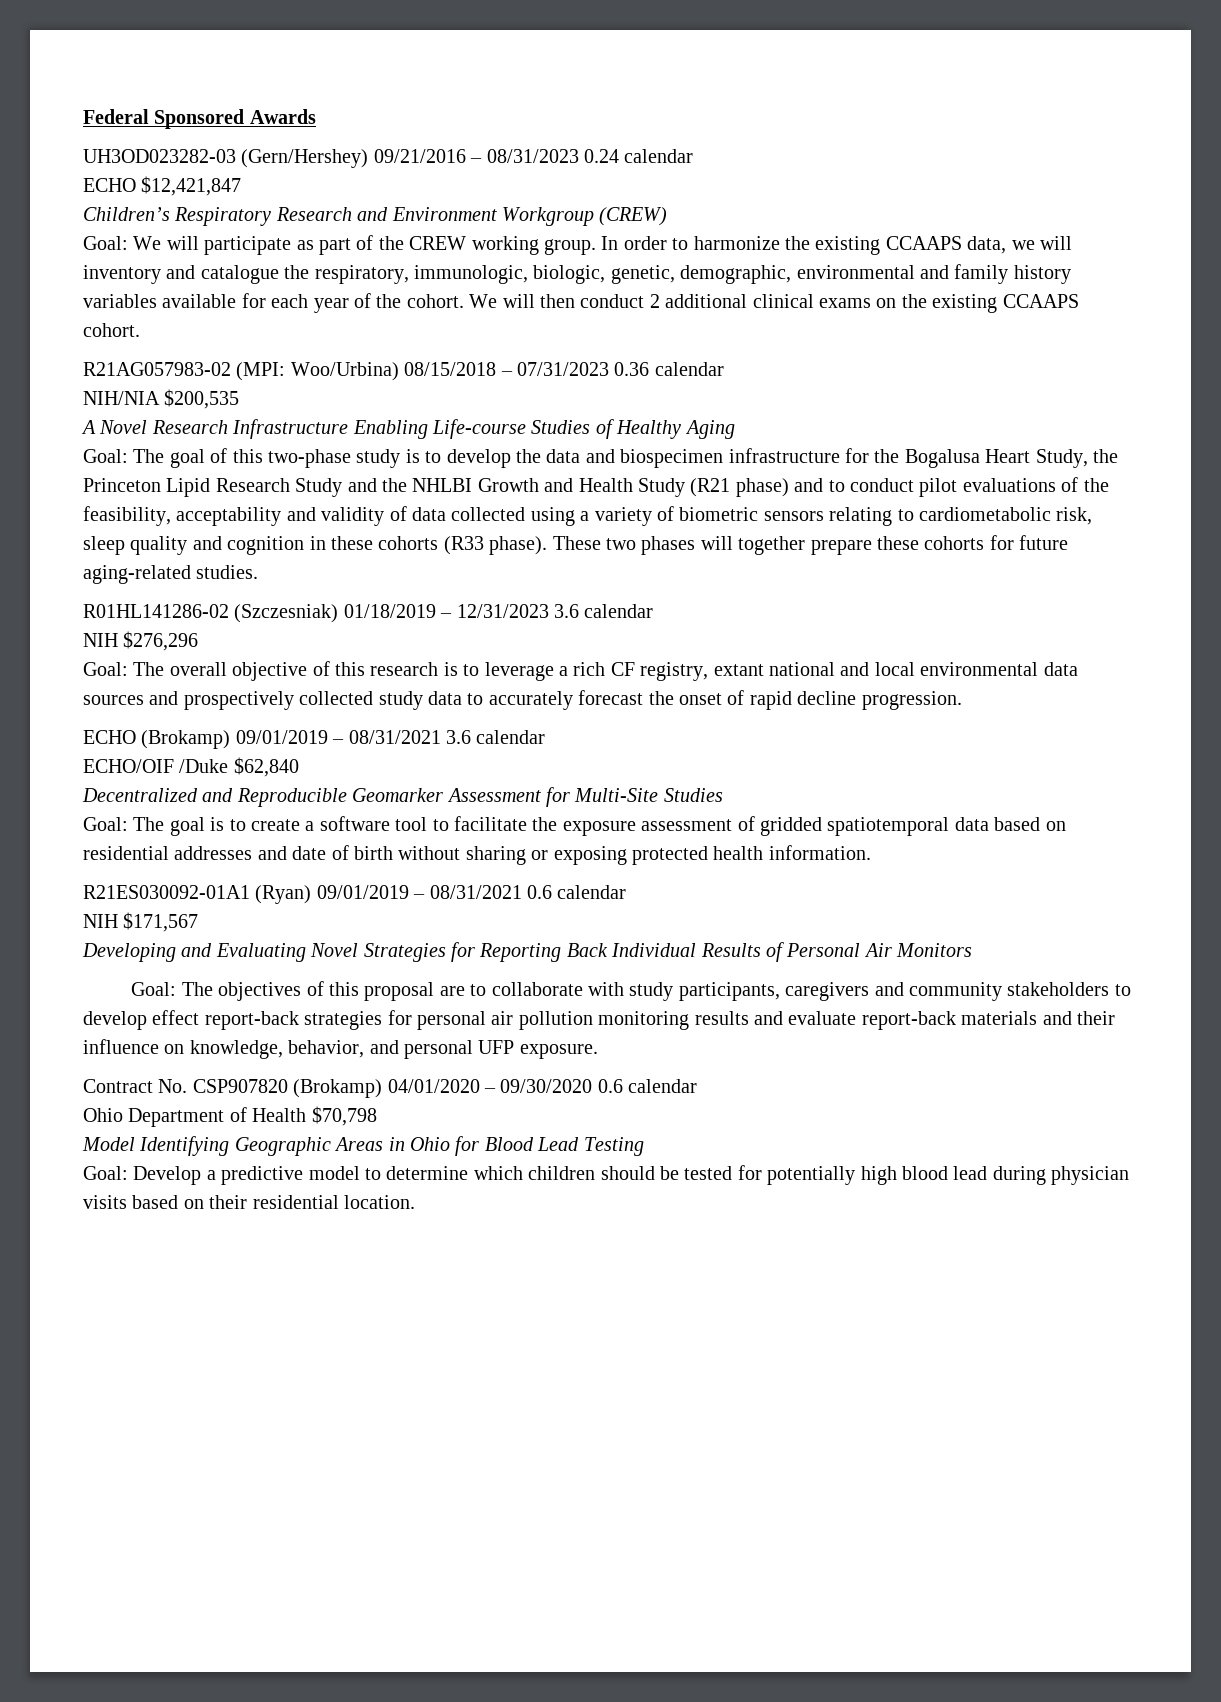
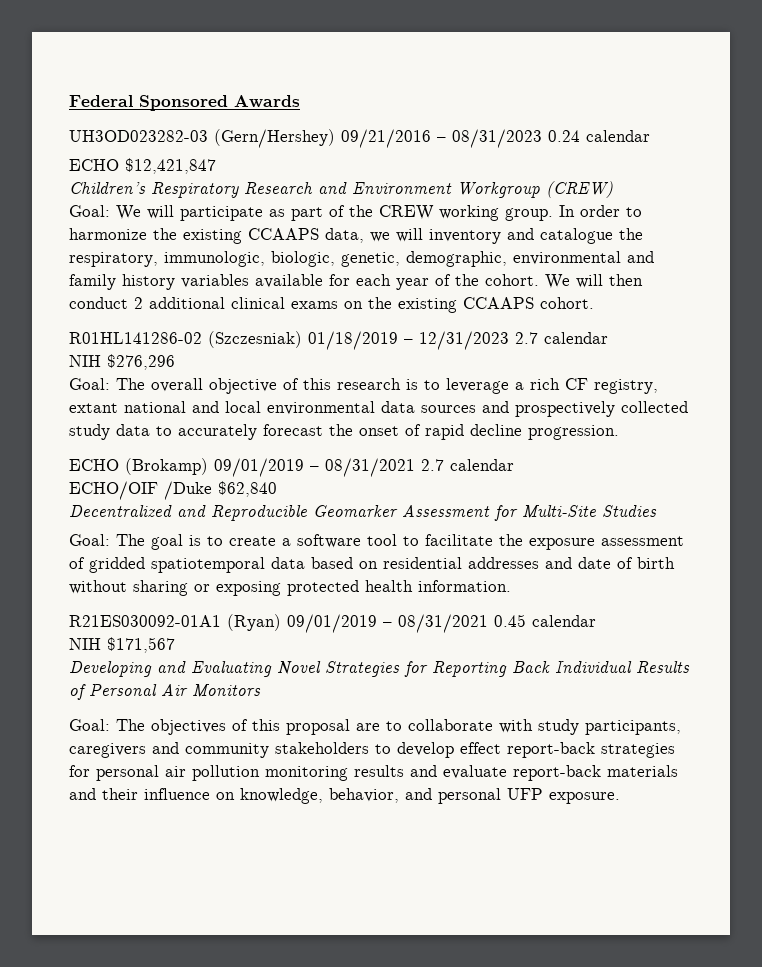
- R21AG057983-02 (MPI: Woo/Urbina) 08/15/2018 – 07/31/2023 0.36 calendar
- NIH/NIA $200,535
- A Novel Research Infrastructure Enabling Life-course Studies of Healthy Aging
- Goal: The goal of this two-phase study is to develop the data and biospecimen infrastructure for the Bogalusa Heart Study, the Princeton Lipid Research Study and the NHLBI Growth and Health Study (R21 phase) and to conduct pilot evaluations of the feasibility, acceptability and validity of data collected using a variety of biometric sensors relating to cardiometabolic risk, sleep quality and cognition in these cohorts (R33 phase). These two phases will together prepare these cohorts for future aging-related studies.
- R01HL141286-02 (Szczesniak) 01/18/2019 – 12/31/2023 3.6 calendar
+ R01HL141286-02 (Szczesniak) 01/18/2019 – 12/31/2023 2.7 calendar
- ECHO (Brokamp) 09/01/2019 – 08/31/2021 3.6 calendar
+ ECHO (Brokamp) 09/01/2019 – 08/31/2021 2.7 calendar
- R21ES030092-01A1 (Ryan) 09/01/2019 – 08/31/2021 0.6 calendar
+ R21ES030092-01A1 (Ryan) 09/01/2019 – 08/31/2021 0.45 calendar
- Contract No. CSP907820 (Brokamp) 04/01/2020 – 09/30/2020 0.6 calendar
- Ohio Department of Health $70,798
- Model Identifying Geographic Areas in Ohio for Blood Lead Testing
- Goal: Develop a predictive model to determine which children should be tested for potentially high blood lead during physician visits based on their residential location.

